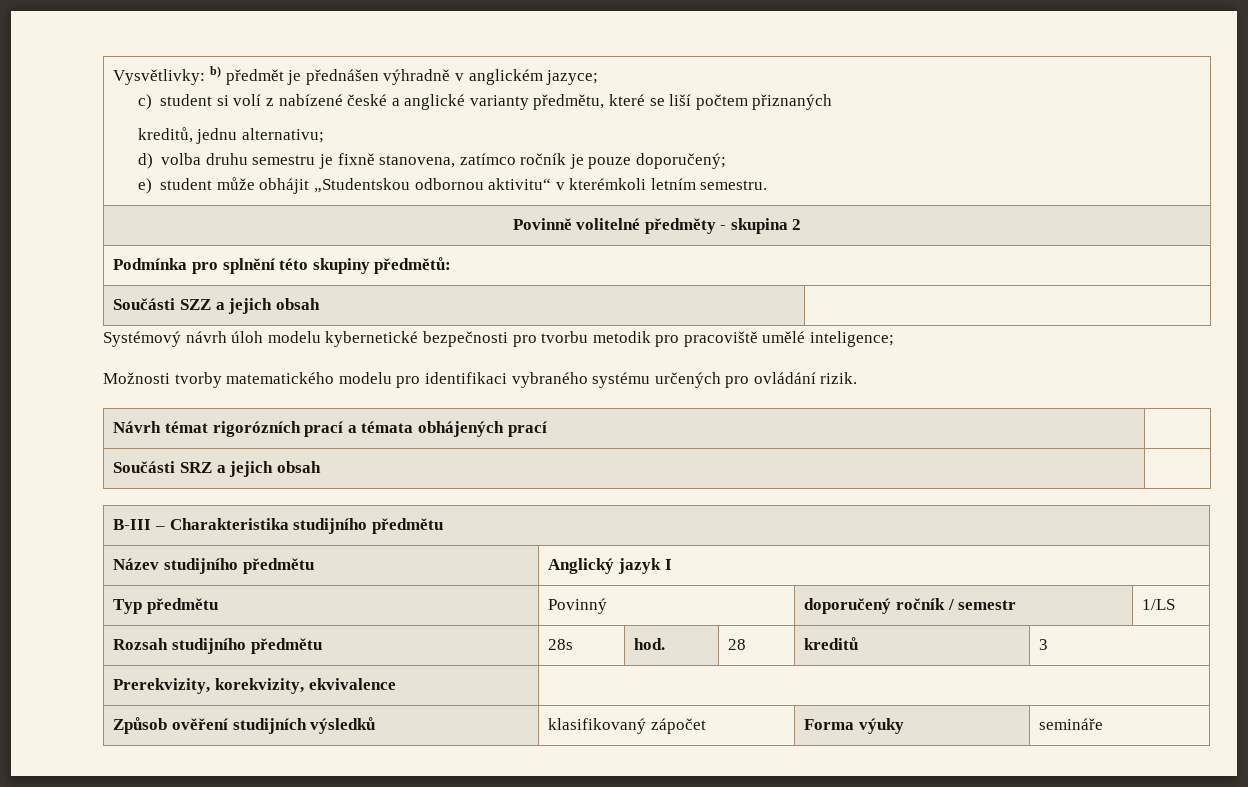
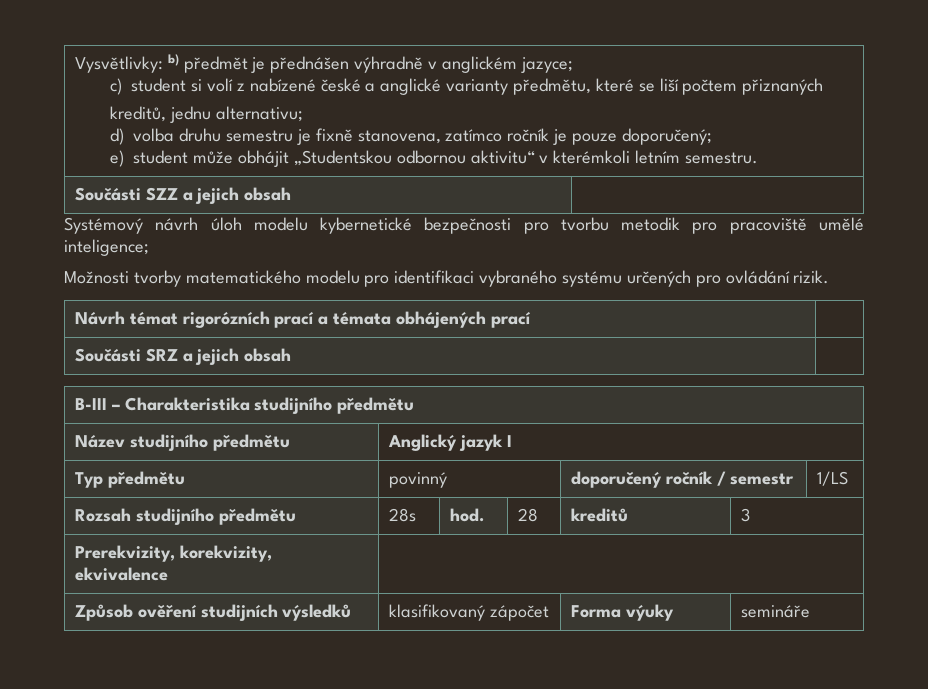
- Povinně volitelné předměty - skupina 2
- Podmínka pro splnění této skupiny předmětů:
- Typ předmětu | Povinný | doporučený ročník / semestr | 1/LS
+ Typ předmětu | povinný | doporučený ročník / semestr | 1/LS

